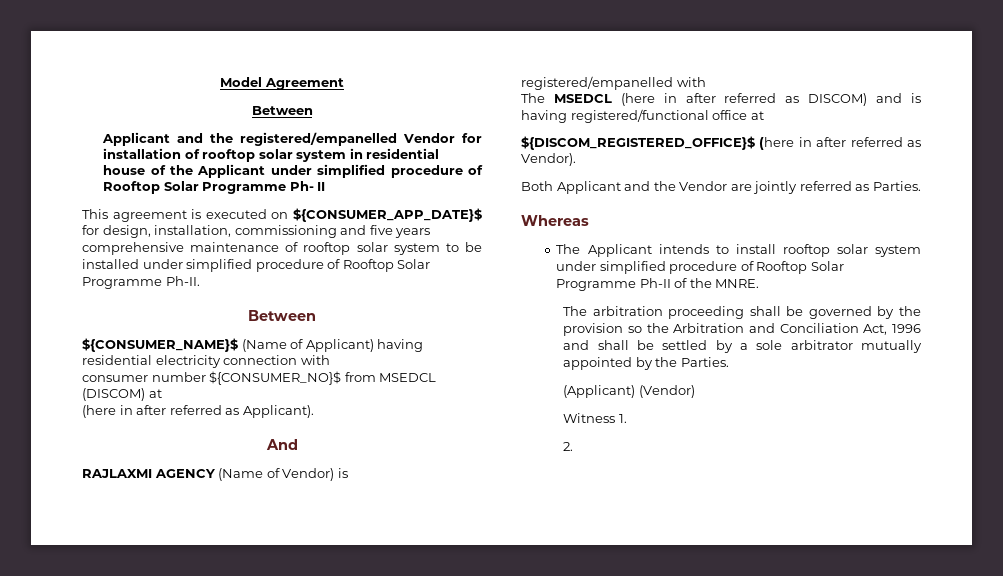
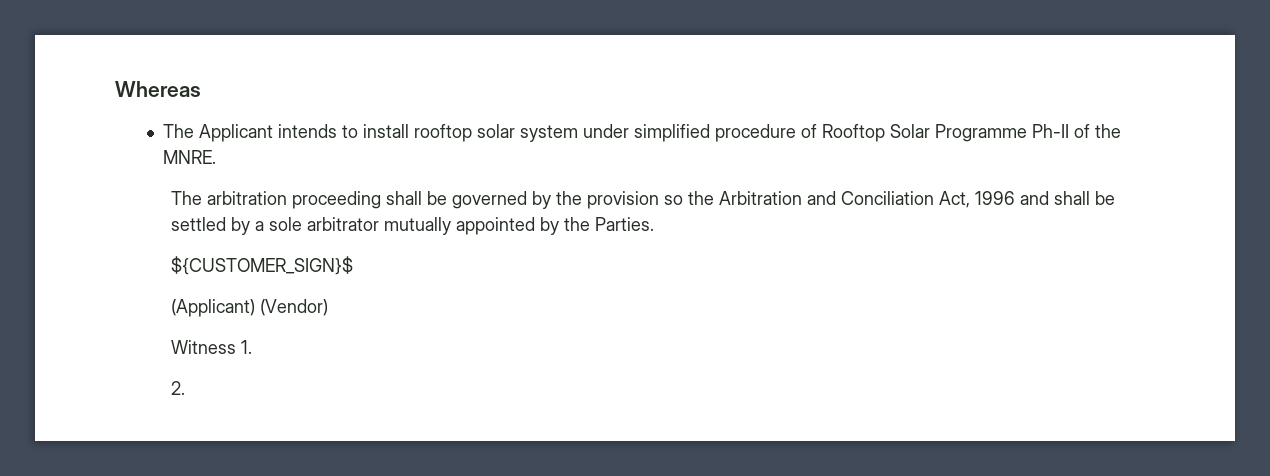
- Model Agreement
- Between
- Applicant and the registered/empanelled Vendor for installation of rooftop solar system in residential house of the Applicant under simplified procedure of Rooftop Solar Programme Ph- II
- This agreement is executed on ${CONSUMER_APP_DATE}$ for design, installation, commissioning and five years comprehensive maintenance of rooftop solar system to be installed under simplified procedure of Rooftop Solar Programme Ph-II.
- Between
- ${CONSUMER_NAME}$ (Name of Applicant) having residential electricity connection with
- consumer number ${CONSUMER_NO}$ from MSEDCL (DISCOM) at
- (here in after referred as Applicant).
- And
- RAJLAXMI AGENCY (Name of Vendor) is registered/empanelled with
- The MSEDCL (here in after referred as DISCOM) and is having registered/functional office at
- ${DISCOM_REGISTERED_OFFICE}$ (here in after referred as Vendor).
- Both Applicant and the Vendor are jointly referred as Parties.
+ ${CUSTOMER_SIGN}$

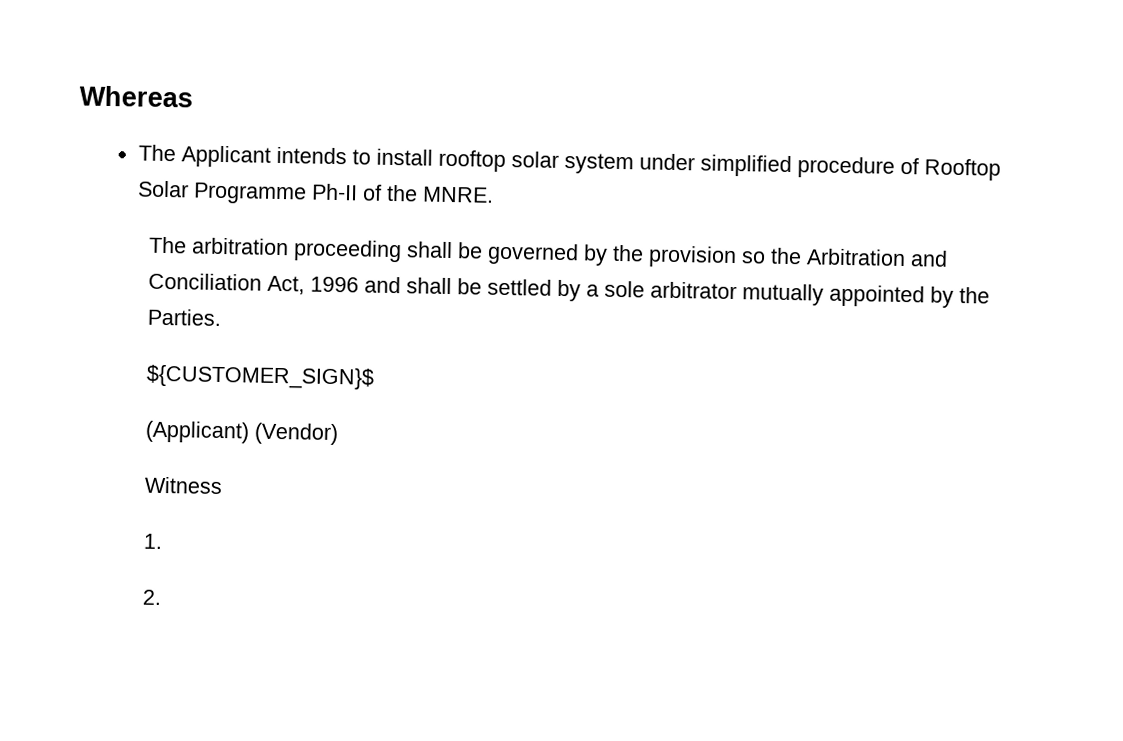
- Witness 1.
+ Witness
+ 1.

